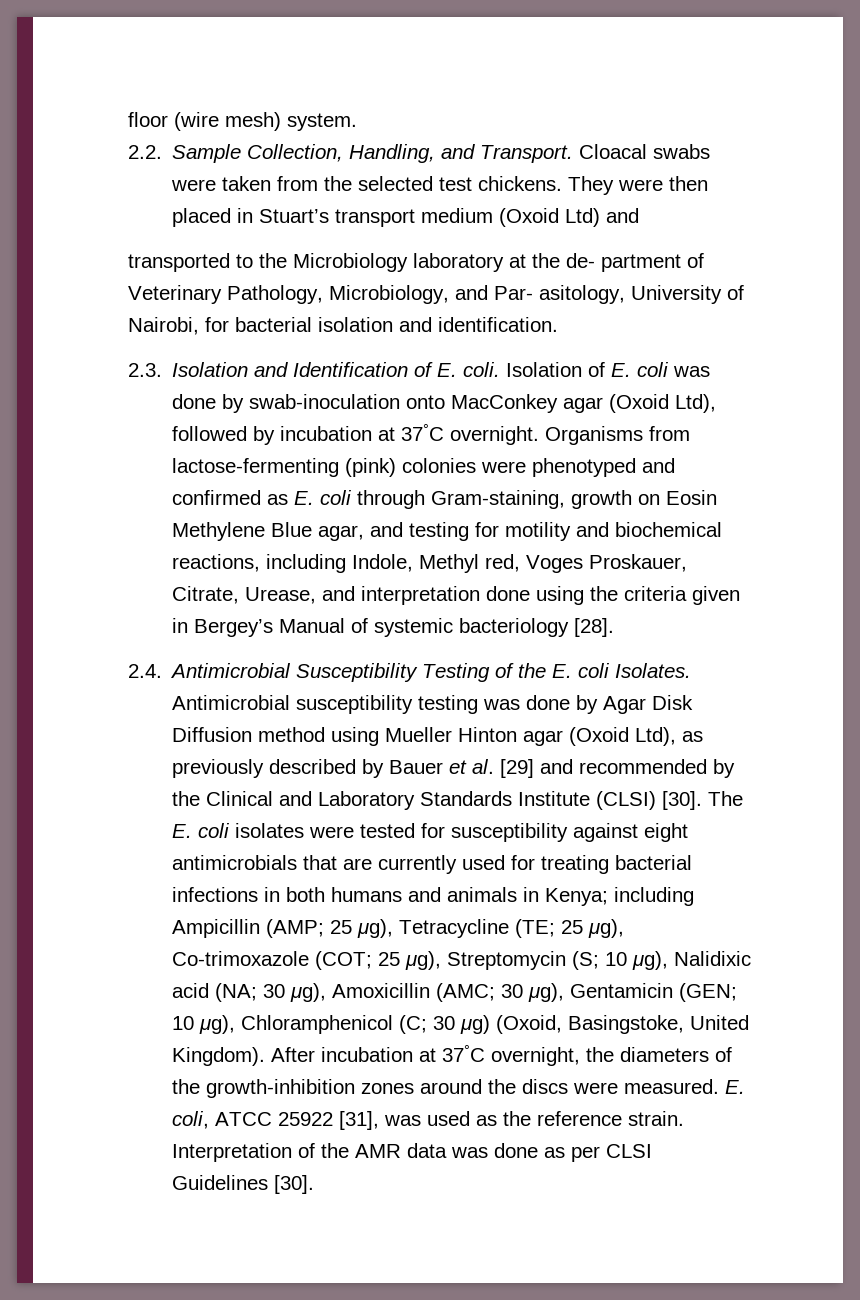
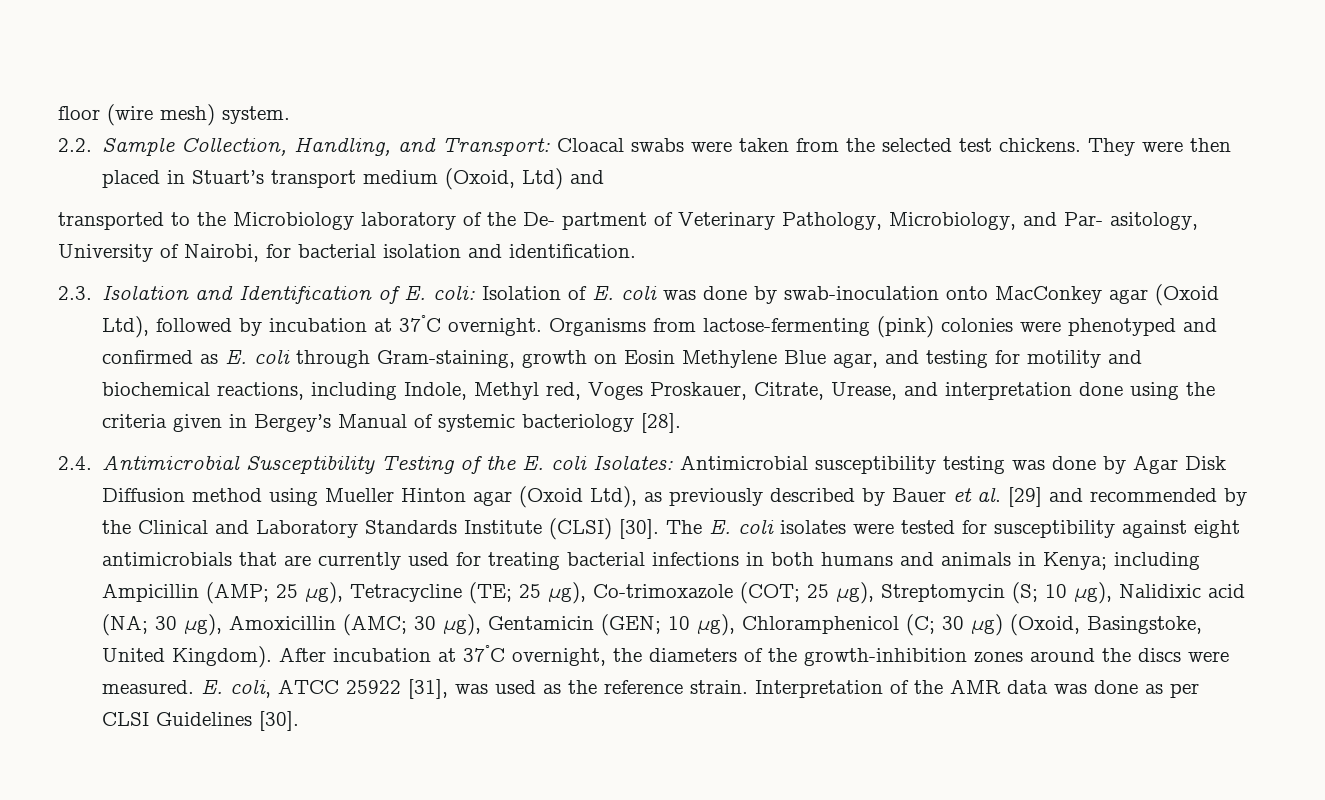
- 2.2. Sample Collection, Handling, and Transport. Cloacal swabs were taken from the selected test chickens.
+ 2.2. Sample Collection, Handling, and Transport: Cloacal swabs were taken from the selected test chickens.
- They were then placed in Stuart’s transport medium (Oxoid Ltd) and
+ They were then placed in Stuart’s transport medium (Oxoid, Ltd) and
- transported to the Microbiology laboratory at the de- partment of Veterinary Pathology, Microbiology, and Par- asitology, University of Nairobi, for bacterial isolation and identification.
+ transported to the Microbiology laboratory of the De- partment of Veterinary Pathology, Microbiology, and Par- asitology, University of Nairobi, for bacterial isolation and identification.
- 2.3. Isolation and Identification of E. coli. Isolation of E. coli was done by swab-inoculation onto MacConkey agar (Oxoid Ltd), followed by incubation at 37°C overnight.
+ 2.3. Isolation and Identification of E. coli: Isolation of E. coli was done by swab-inoculation onto MacConkey agar (Oxoid Ltd), followed by incubation at 37°C overnight.
- 2.4. Antimicrobial Susceptibility Testing of the E. coli Isolates. Antimicrobial susceptibility testing was done by Agar Disk Diffusion method using Mueller Hinton agar (Oxoid Ltd), as previously described by Bauer et al. [29] and recommended by the Clinical and Laboratory Standards Institute (CLSI) [30].
+ 2.4. Antimicrobial Susceptibility Testing of the E. coli Isolates: Antimicrobial susceptibility testing was done by Agar Disk Diffusion method using Mueller Hinton agar (Oxoid Ltd), as previously described by Bauer et al. [29] and recommended by the Clinical and Laboratory Standards Institute (CLSI) [30].

